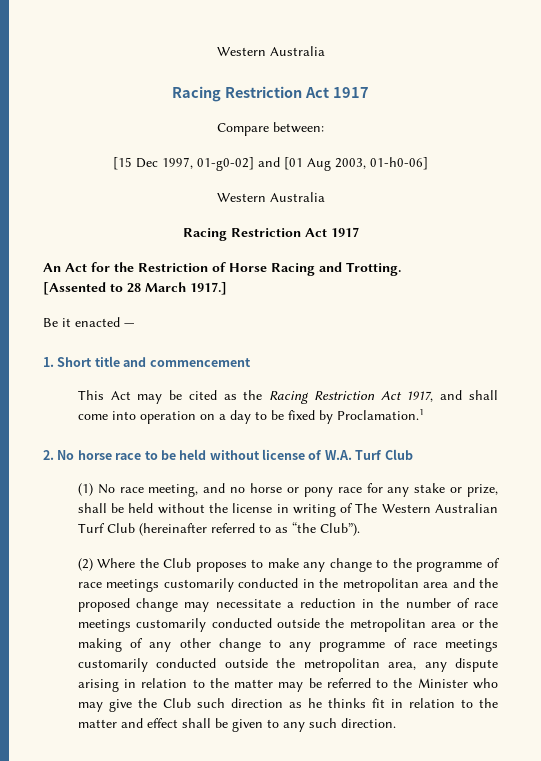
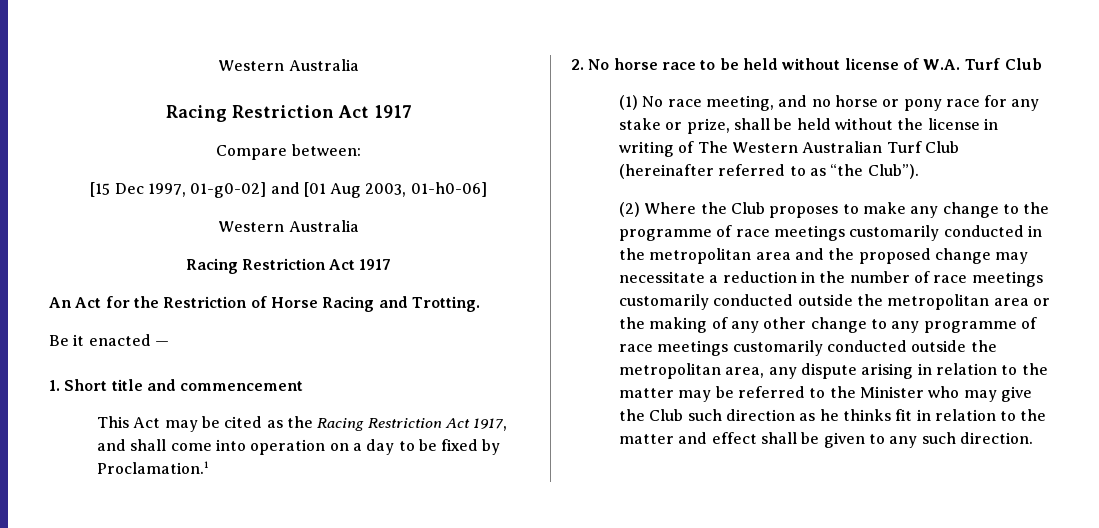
- [Assented to 28 March 1917.]

